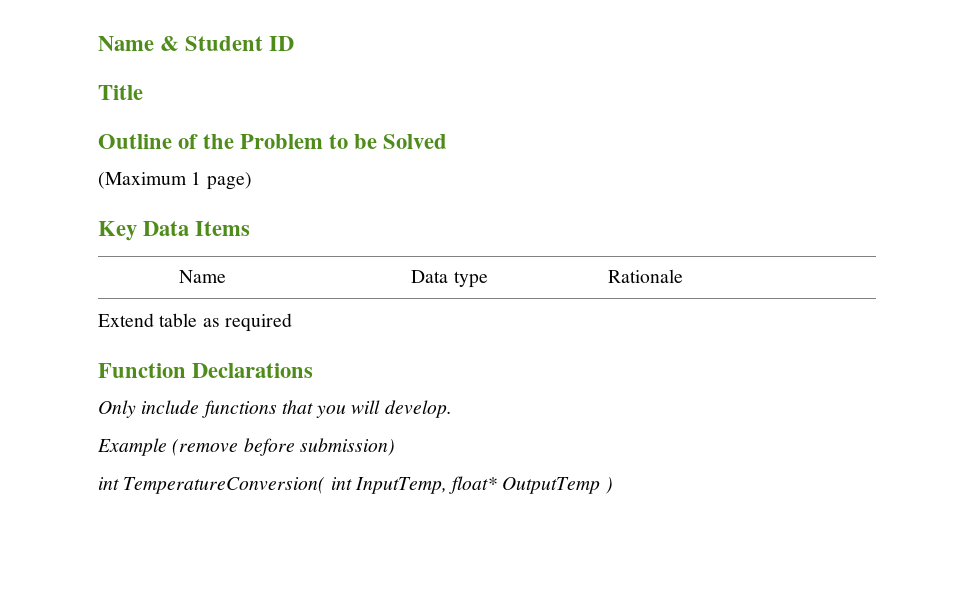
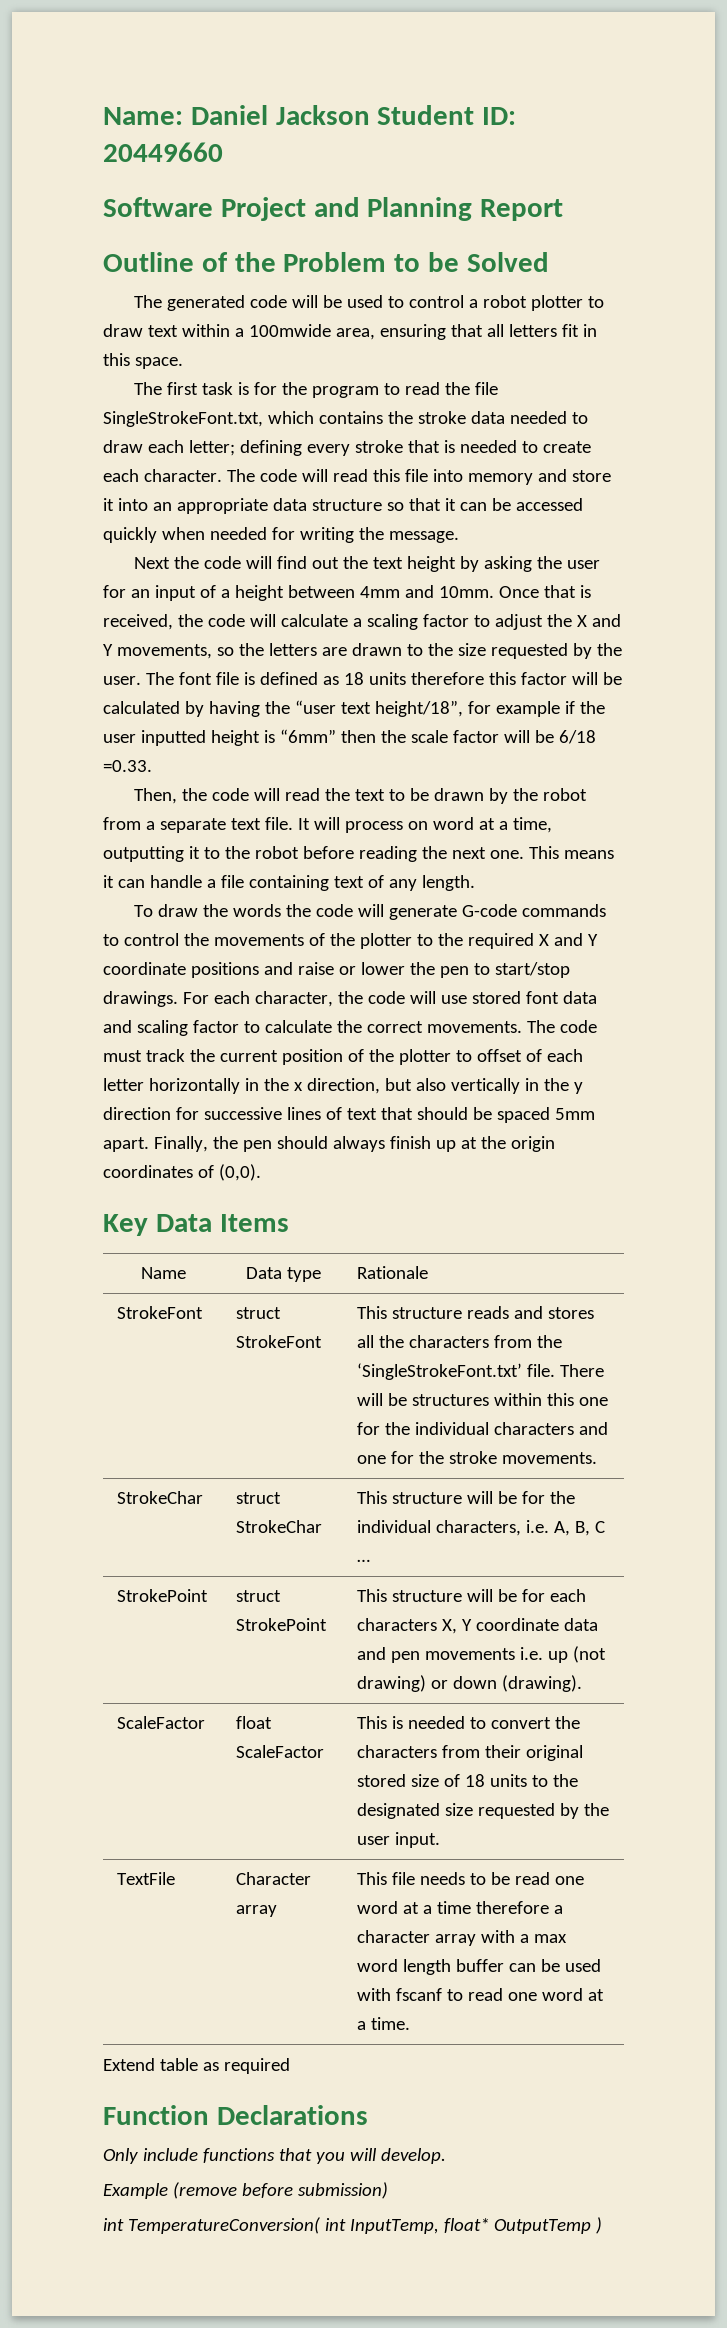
- Name & Student ID
- Title
+ Name: Daniel Jackson Student ID: 20449660
+ Software Project and Planning Report
- (Maximum 1 page)
+ The generated code will be used to control a robot plotter to draw text within a 100mwide area, ensuring that all letters fit in this space.
+ The first task is for the program to read the file SingleStrokeFont.txt, which contains the stroke data needed to draw each letter; defining every stroke that is needed to create each character. The code will read this file into memory and store it into an appropriate data structure so that it can be accessed quickly when needed for writing the message.
+ Next the code will find out the text height by asking the user for an input of a height between 4mm and 10mm. Once that is received, the code will calculate a scaling factor to adjust the X and Y movements, so the letters are drawn to the size requested by the user. The font file is defined as 18 units therefore this factor will be calculated by having the “user text height/18”, for example if the user inputted height is “6mm” then the scale factor will be 6/18 =0.33.
+ Then, the code will read the text to be drawn by the robot from a separate text file. It will process on word at a time, outputting it to the robot before reading the next one. This means it can handle a file containing text of any length.
+ To draw the words the code will generate G-code commands to control the movements of the plotter to the required X and Y coordinate positions and raise or lower the pen to start/stop drawings. For each character, the code will use stored font data and scaling factor to calculate the correct movements. The code must track the current position of the plotter to offset of each letter horizontally in the x direction, but also vertically in the y direction for successive lines of text that should be spaced 5mm apart. Finally, the pen should always finish up at the origin coordinates of (0,0).
+ StrokeFont | struct StrokeFont | This structure reads and stores all the characters from the ‘SingleStrokeFont.txt’ file. There will be structures within this one for the individual characters and one for the stroke movements.
+ StrokeChar | struct StrokeChar | This structure will be for the individual characters, i.e. A, B, C …
+ StrokePoint | struct StrokePoint | This structure will be for each characters X, Y coordinate data and pen movements i.e. up (not drawing) or down (drawing).
+ ScaleFactor | float ScaleFactor | This is needed to convert the characters from their original stored size of 18 units to the designated size requested by the user input.
+ TextFile | Character array | This file needs to be read one word at a time therefore a character array with a max word length buffer can be used with fscanf to read one word at a time.

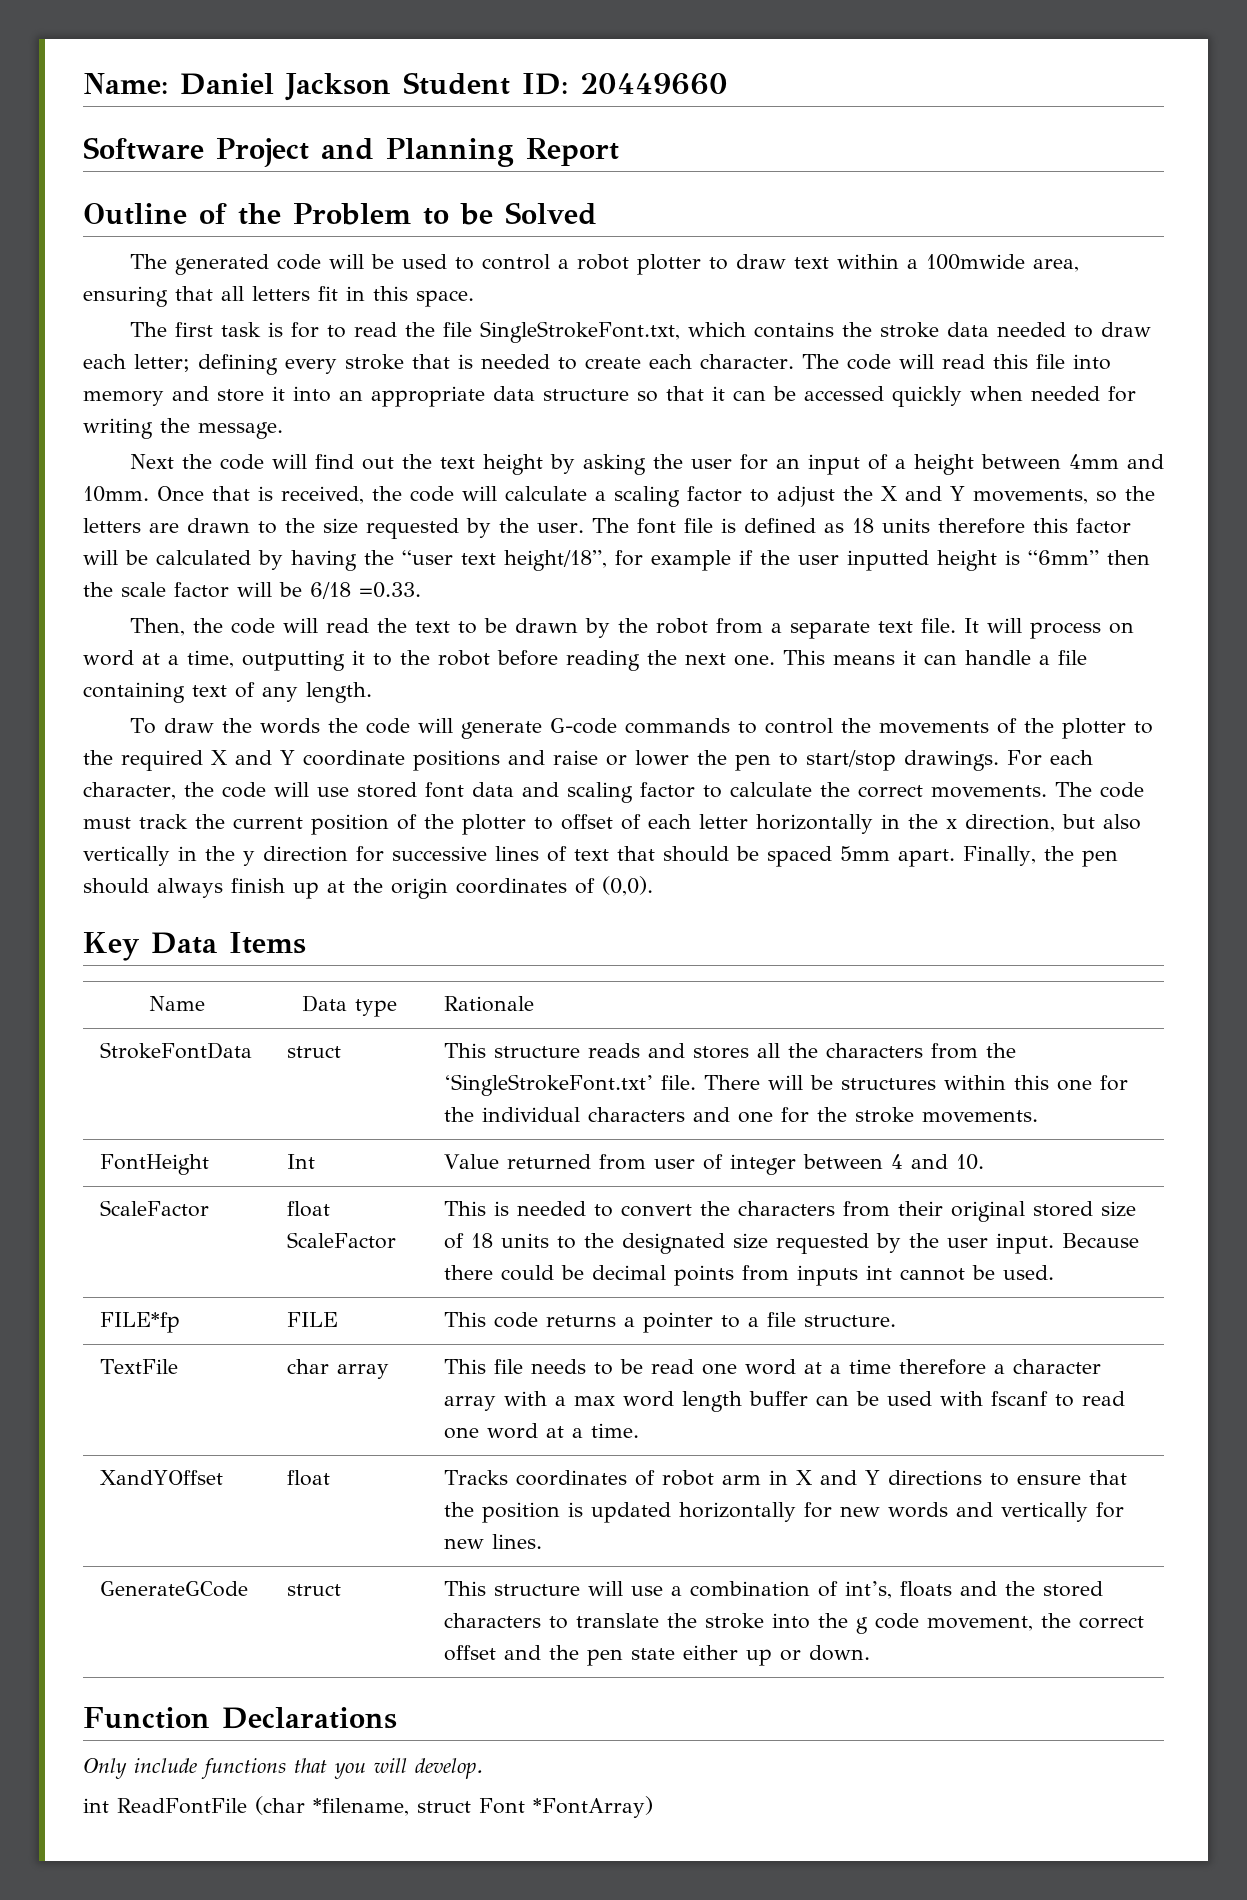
- The first task is for the program to read the file SingleStrokeFont.txt, which contains the stroke data needed to draw each letter; defining every stroke that is needed to create each character.
+ The first task is for to read the file SingleStrokeFont.txt, which contains the stroke data needed to draw each letter; defining every stroke that is needed to create each character.
- StrokeFont | struct StrokeFont | This structure reads and stores all the characters from the ‘SingleStrokeFont.txt’ file. There will be structures within this one for the individual characters and one for the stroke movements.
+ StrokeFontData | struct | This structure reads and stores all the characters from the ‘SingleStrokeFont.txt’ file. There will be structures within this one for the individual characters and one for the stroke movements.
- StrokeChar | struct StrokeChar | This structure will be for the individual characters, i.e. A, B, C …
- StrokePoint | struct StrokePoint | This structure will be for each characters X, Y coordinate data and pen movements i.e. up (not drawing) or down (drawing).
+ FontHeight | Int | Value returned from user of integer between 4 and 10.
- ScaleFactor | float ScaleFactor | This is needed to convert the characters from their original stored size of 18 units to the designated size requested by the user input.
+ ScaleFactor | float ScaleFactor | This is needed to convert the characters from their original stored size of 18 units to the designated size requested by the user input. Because there could be decimal points from inputs int cannot be used.
+ FILE*fp | FILE | This code returns a pointer to a file structure.
- TextFile | Character array | This file needs to be read one word at a time therefore a character array with a max word length buffer can be used with fscanf to read one word at a time.
+ TextFile | char array | This file needs to be read one word at a time therefore a character array with a max word length buffer can be used with fscanf to read one word at a time.
- Extend table as required
+ XandYOffset | float | Tracks coordinates of robot arm in X and Y directions to ensure that the position is updated horizontally for new words and vertically for new lines.
+ GenerateGCode | struct | This structure will use a combination of int’s, floats and the stored characters to translate the stroke into the g code movement, the correct offset and the pen state either up or down.
- Example (remove before submission)
- int TemperatureConversion( int InputTemp, float* OutputTemp )
+ int ReadFontFile (char *filename, struct Font *FontArray)

